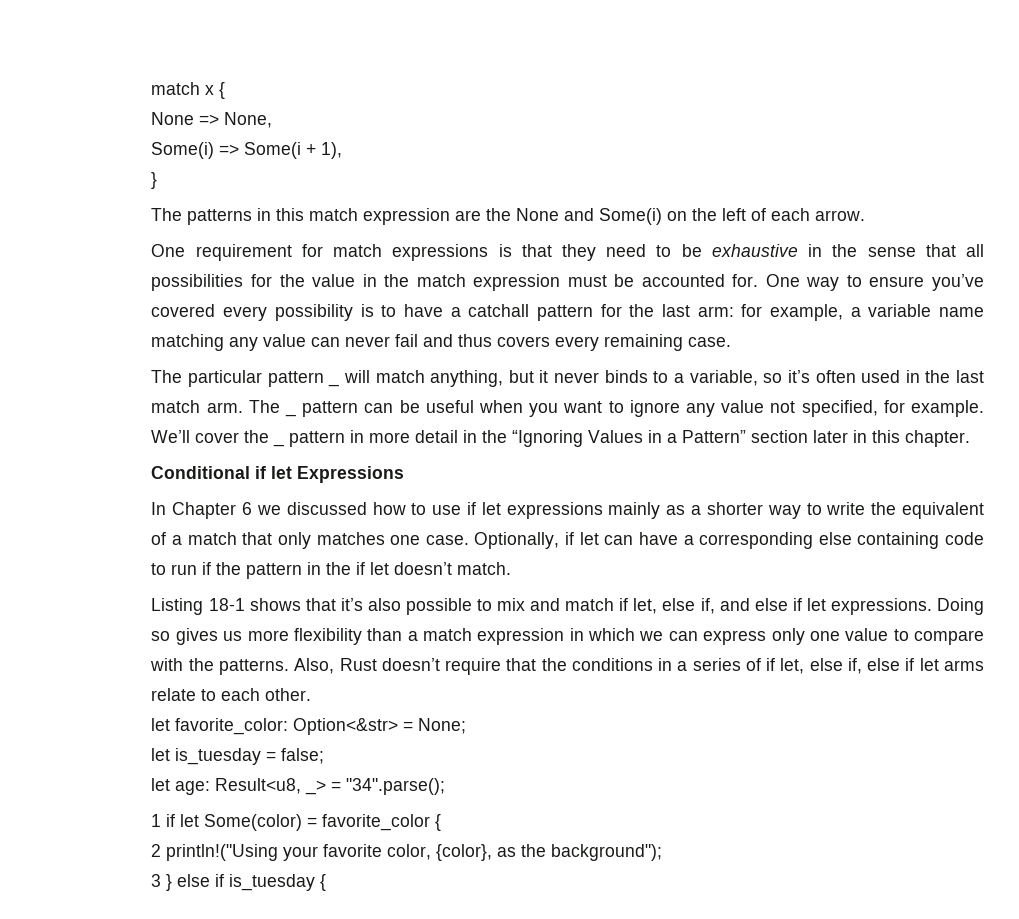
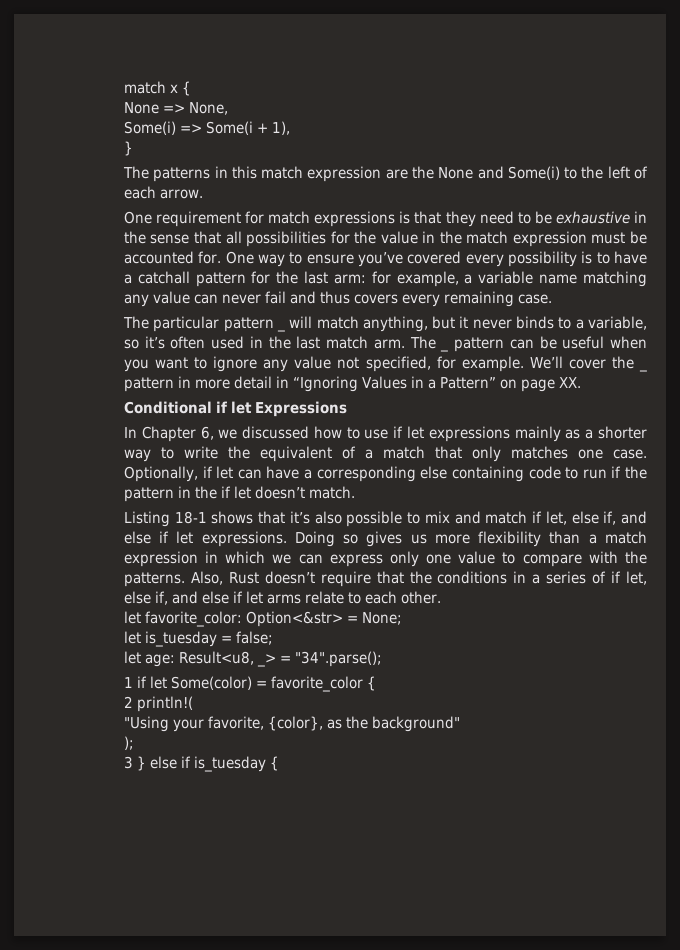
- The patterns in this match expression are the None and Some(i) on the left of each arrow.
+ The patterns in this match expression are the None and Some(i) to the left of each arrow.
- We’ll cover the _ pattern in more detail in the “Ignoring Values in a Pattern” section later in this chapter.
+ We’ll cover the _ pattern in more detail in “Ignoring Values in a Pattern” on page XX.
- In Chapter 6 we discussed how to use if let expressions mainly as a shorter way to write the equivalent of a match that only matches one case.
+ In Chapter 6, we discussed how to use if let expressions mainly as a shorter way to write the equivalent of a match that only matches one case.
- Also, Rust doesn’t require that the conditions in a series of if let, else if, else if let arms relate to each other.
+ Also, Rust doesn’t require that the conditions in a series of if let, else if, and else if let arms relate to each other.
- 2 println!("Using your favorite color, {color}, as the background");
+ 2 println!(
+ "Using your favorite, {color}, as the background"
+ );

